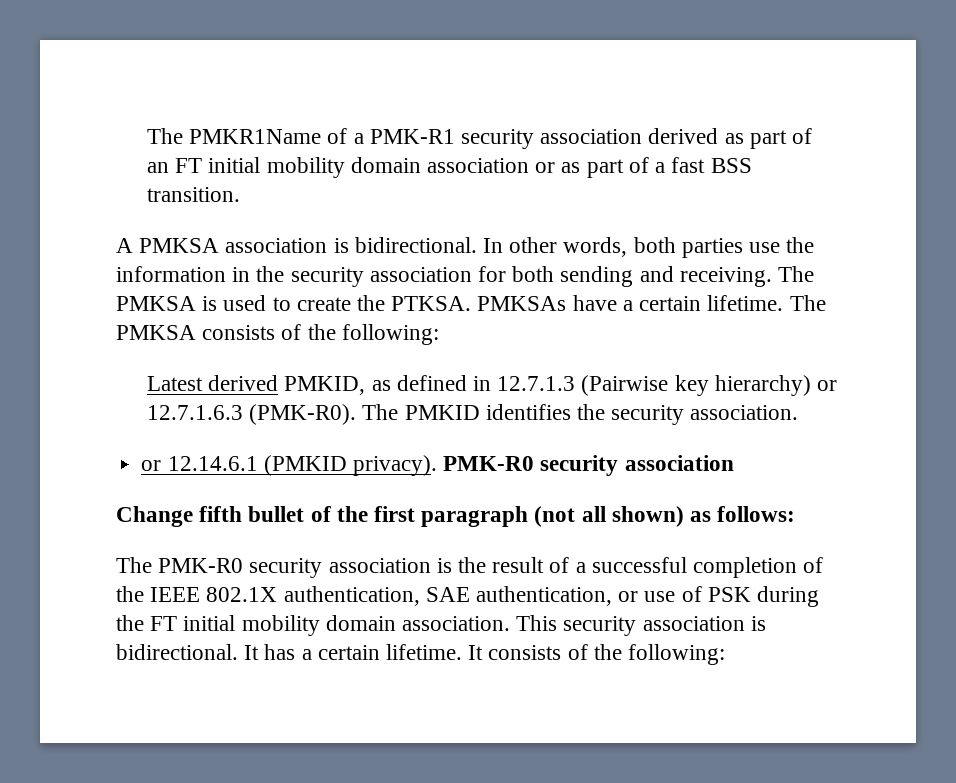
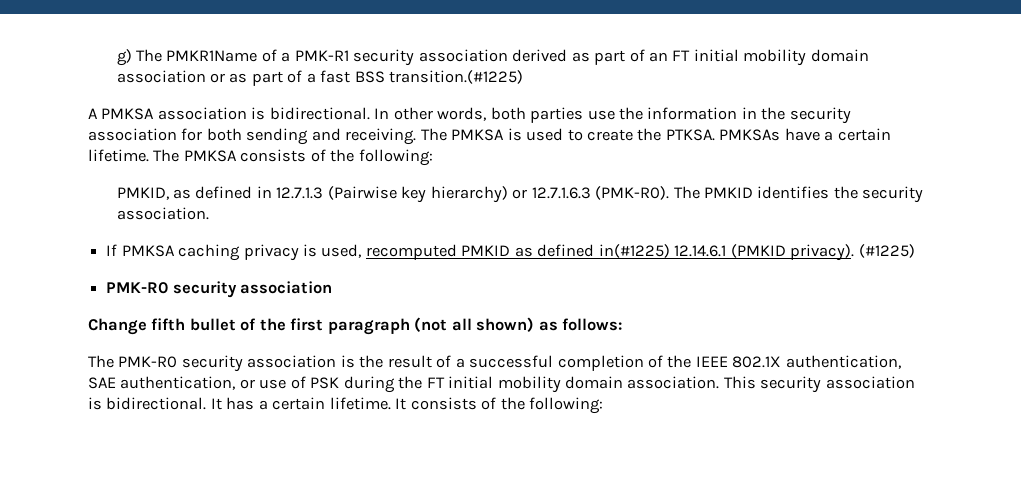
- The PMKR1Name of a PMK-R1 security association derived as part of an FT initial mobility domain association or as part of a fast BSS transition.
+ g) The PMKR1Name of a PMK-R1 security association derived as part of an FT initial mobility domain association or as part of a fast BSS transition.(#1225)
- Latest derived PMKID, as defined in 12.7.1.3 (Pairwise key hierarchy) or 12.7.1.6.3 (PMK-R0).
+ PMKID, as defined in 12.7.1.3 (Pairwise key hierarchy) or 12.7.1.6.3 (PMK-R0).
- or 12.14.6.1 (PMKID privacy). PMK-R0 security association
+ If PMKSA caching privacy is used, recomputed PMKID as defined in(#1225) 12.14.6.1 (PMKID privacy). (#1225)
+ PMK-R0 security association

